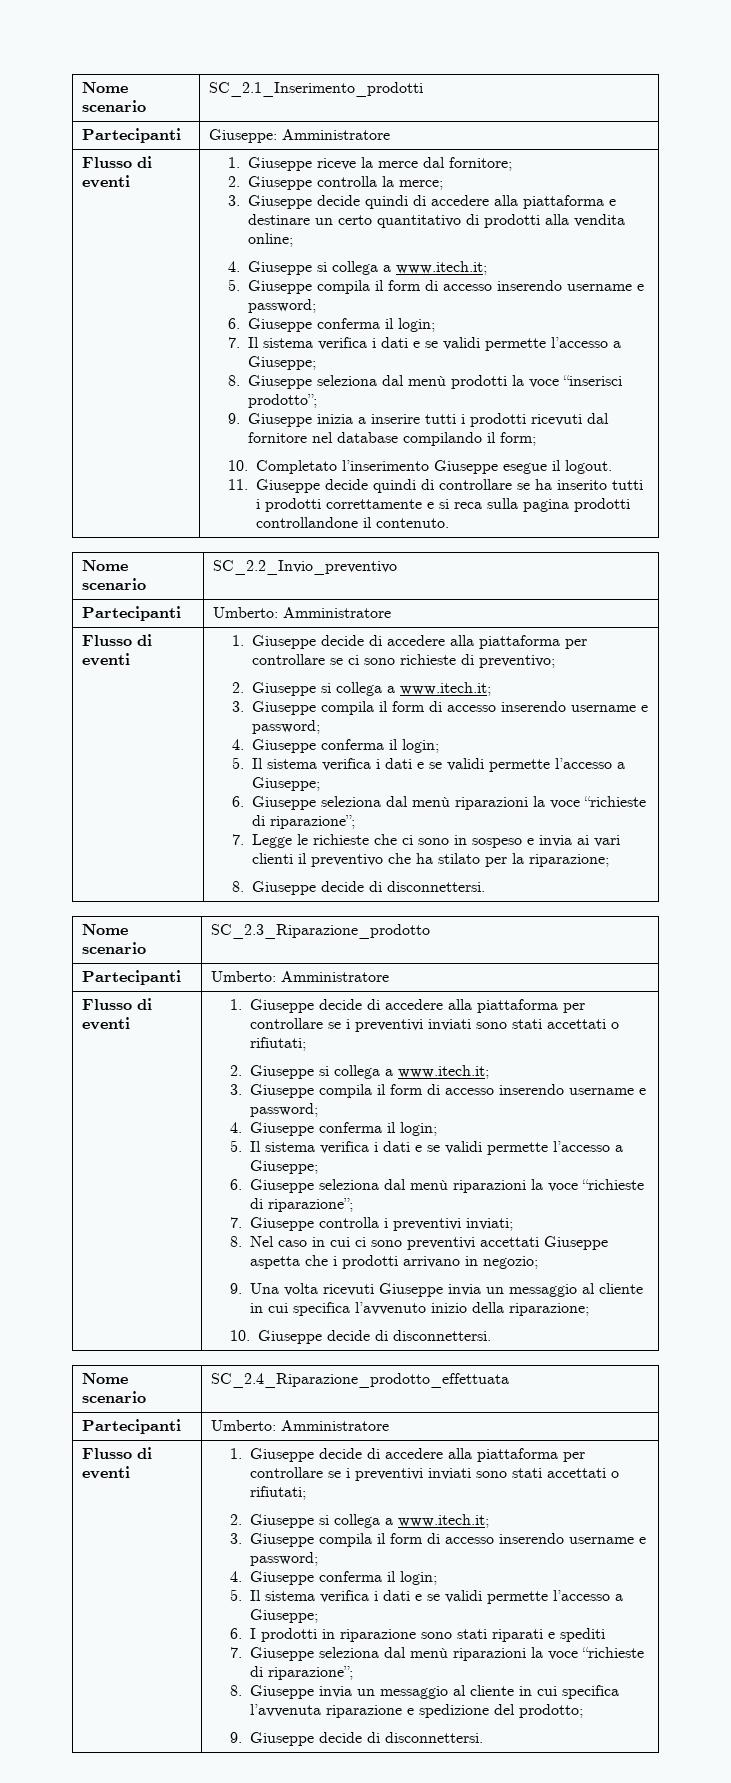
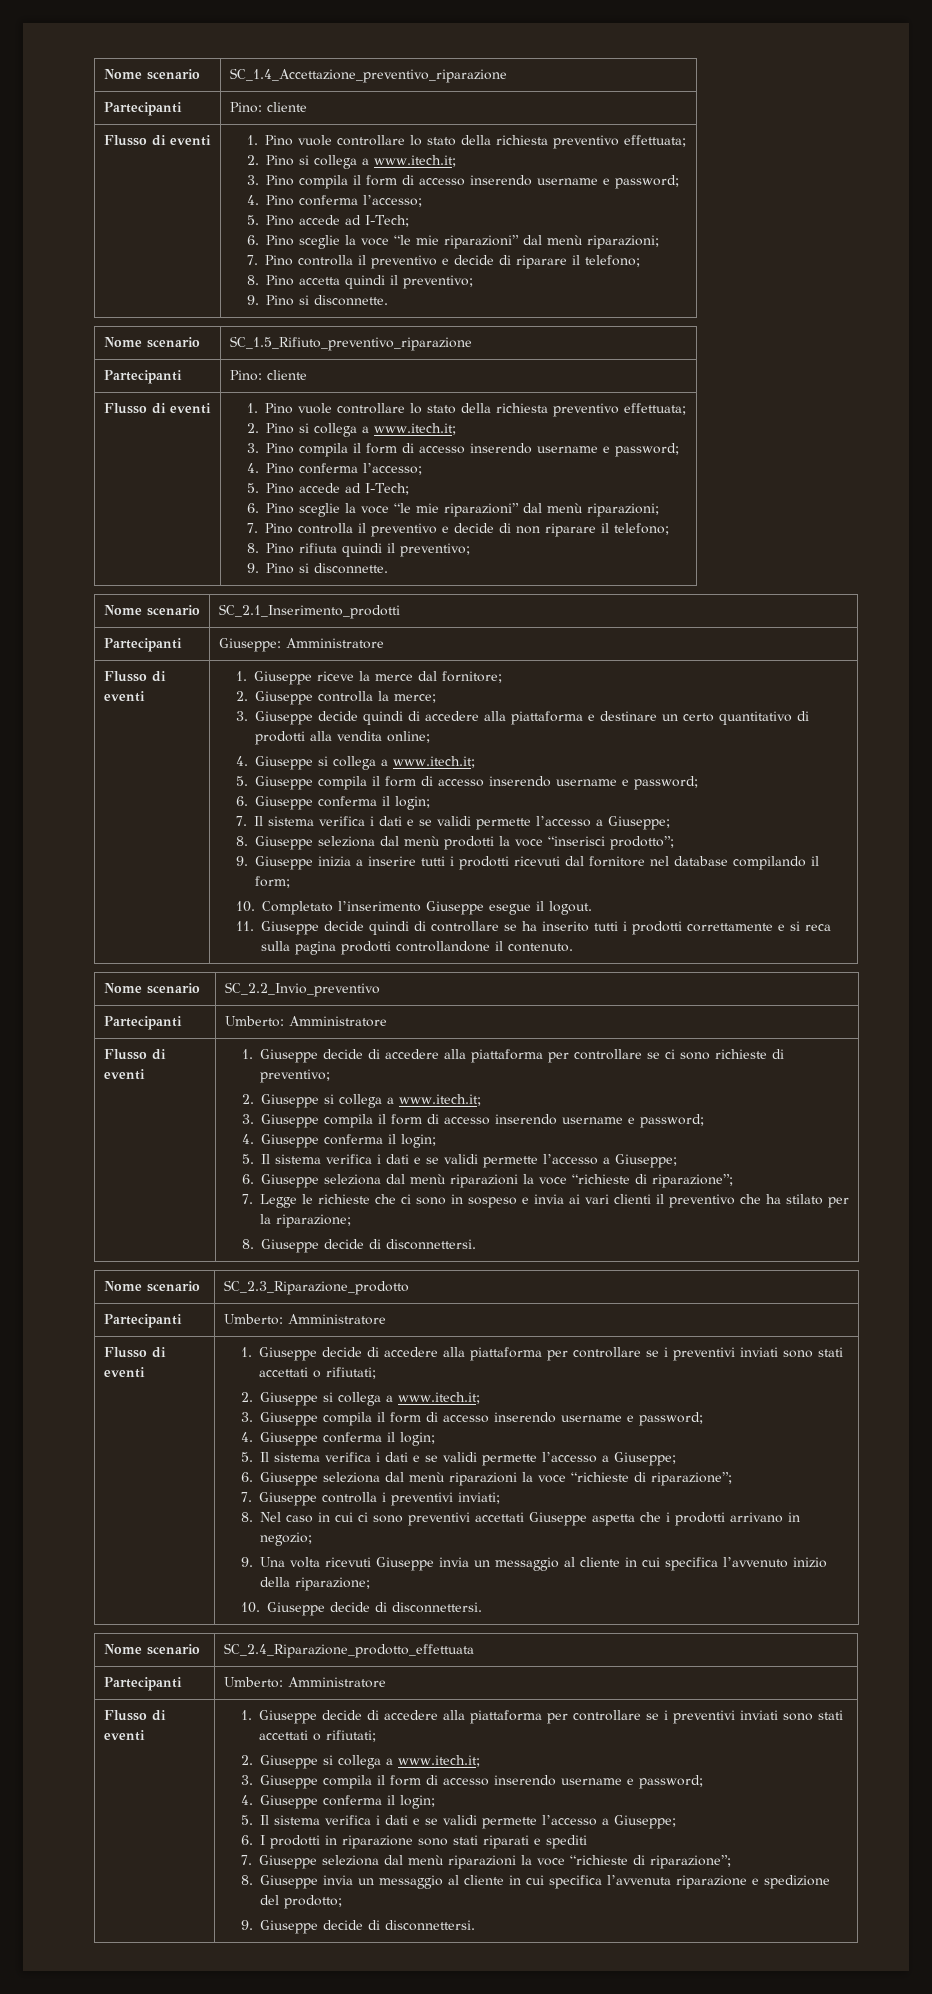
+ Nome scenario | SC_1.4_Accettazione_preventivo_riparazione
+ Partecipanti | Pino: cliente
+ Flusso di eventi | 1. Pino vuole controllare lo stato della richiesta preventivo effettuata;
+ 2. Pino si collega a www.itech.it;
+ 3. Pino compila il form di accesso inserendo username e password;
+ 4. Pino conferma l’accesso;
+ 5. Pino accede ad I-Tech;
+ 6. Pino sceglie la voce “le mie riparazioni” dal menù riparazioni;
+ 7. Pino controlla il preventivo e decide di riparare il telefono;
+ 8. Pino accetta quindi il preventivo;
+ 9. Pino si disconnette.
+ Nome scenario | SC_1.5_Rifiuto_preventivo_riparazione
+ Partecipanti | Pino: cliente
+ Flusso di eventi | 1. Pino vuole controllare lo stato della richiesta preventivo effettuata;
+ 2. Pino si collega a www.itech.it;
+ 3. Pino compila il form di accesso inserendo username e password;
+ 4. Pino conferma l’accesso;
+ 5. Pino accede ad I-Tech;
+ 6. Pino sceglie la voce “le mie riparazioni” dal menù riparazioni;
+ 7. Pino controlla il preventivo e decide di non riparare il telefono;
+ 8. Pino rifiuta quindi il preventivo;
+ 9. Pino si disconnette.

